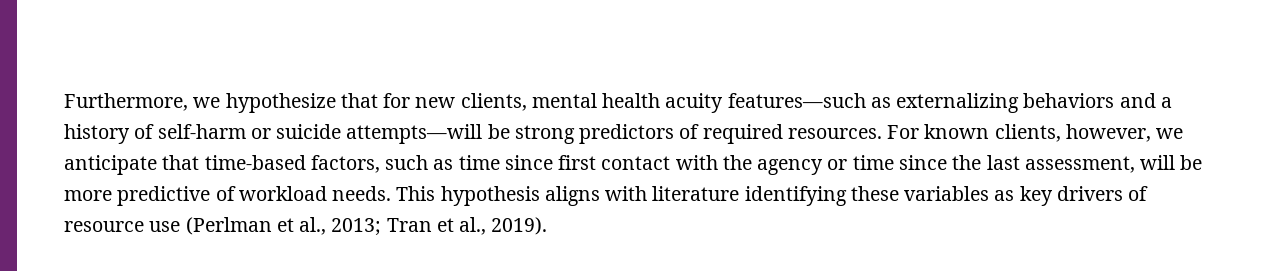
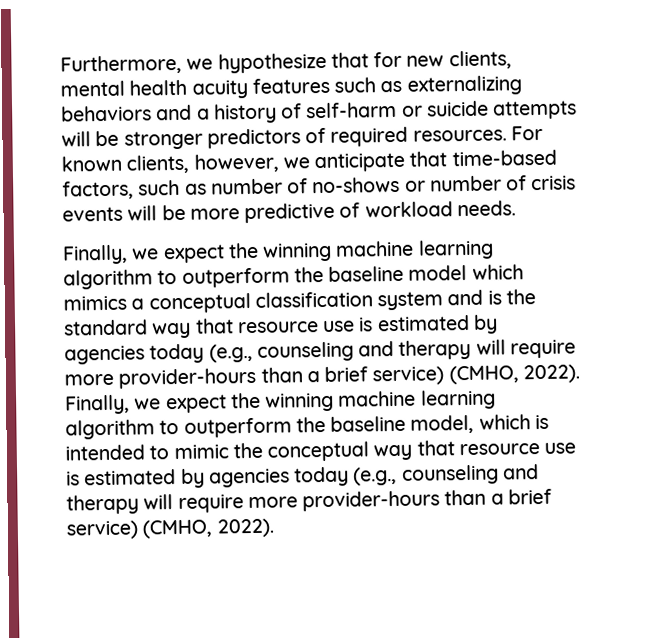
- Furthermore, we hypothesize that for new clients, mental health acuity features—such as externalizing behaviors and a history of self-harm or suicide attempts—will be strong predictors of required resources.
+ Furthermore, we hypothesize that for new clients, mental health acuity features such as externalizing behaviors and a history of self-harm or suicide attempts will be stronger predictors of required resources.
- For known clients, however, we anticipate that time-based factors, such as time since first contact with the agency or time since the last assessment, will be more predictive of workload needs. This hypothesis aligns with literature identifying these variables as key drivers of resource use (Perlman et al., 2013; Tran et al., 2019).
+ For known clients, however, we anticipate that time-based factors, such as number of no-shows or number of crisis events will be more predictive of workload needs.
+ Finally, we expect the winning machine learning algorithm to outperform the baseline model which mimics a conceptual classification system and is the standard way that resource use is estimated by agencies today (e.g., counseling and therapy will require more provider-hours than a brief service) (CMHO, 2022). Finally, we expect the winning machine learning algorithm to outperform the baseline model, which is intended to mimic the conceptual way that resource use is estimated by agencies today (e.g., counseling and therapy will require more provider-hours than a brief service) (CMHO, 2022).

